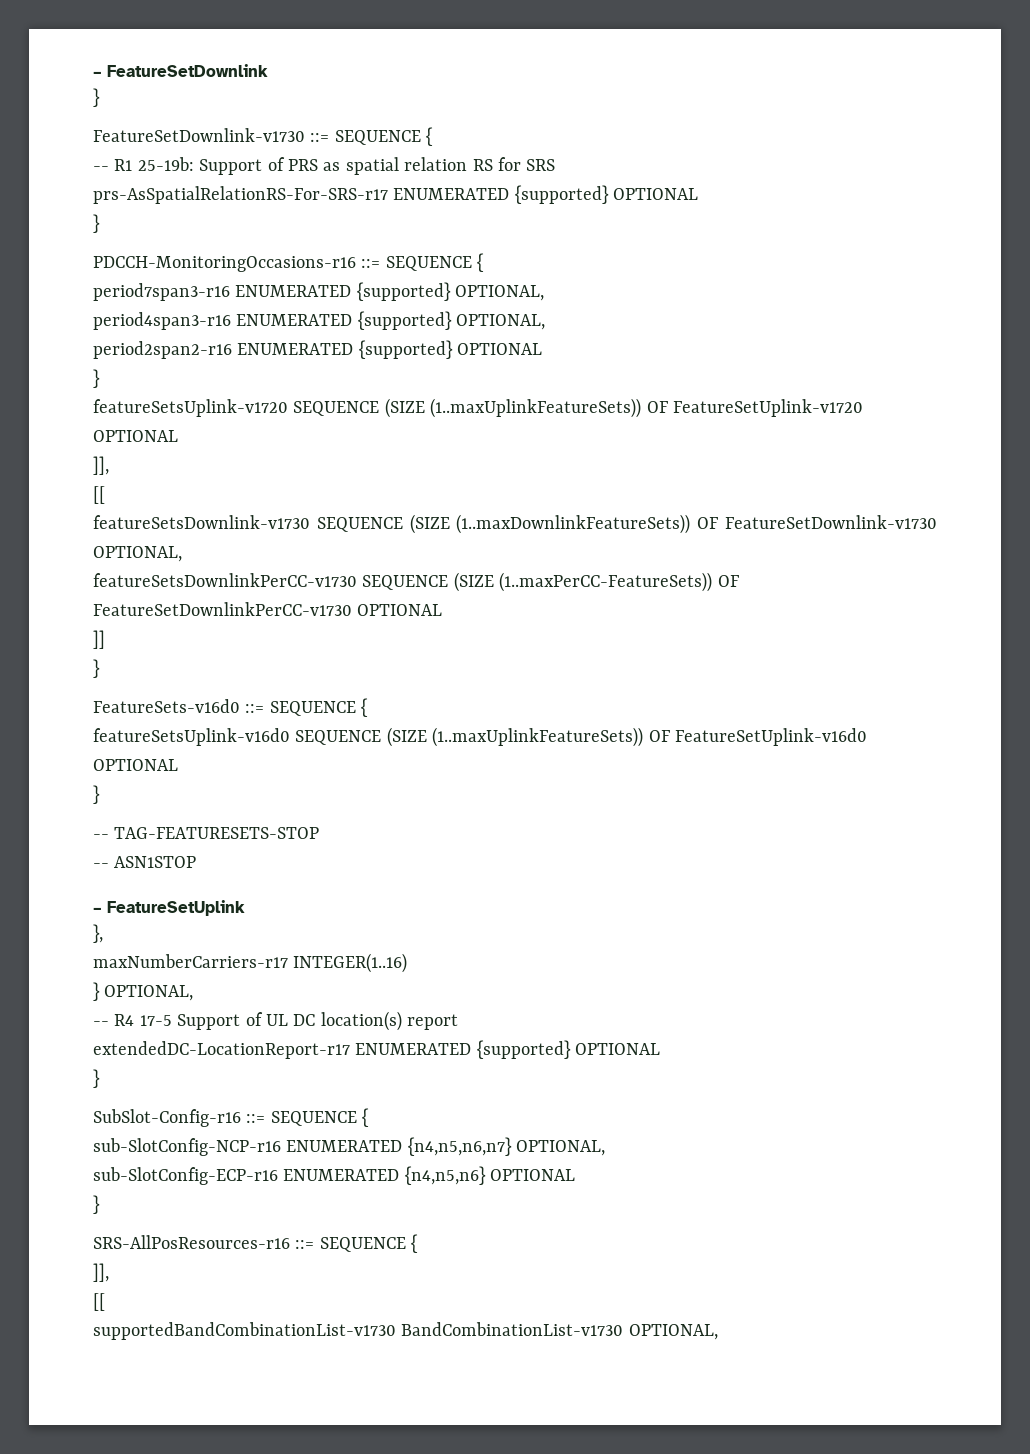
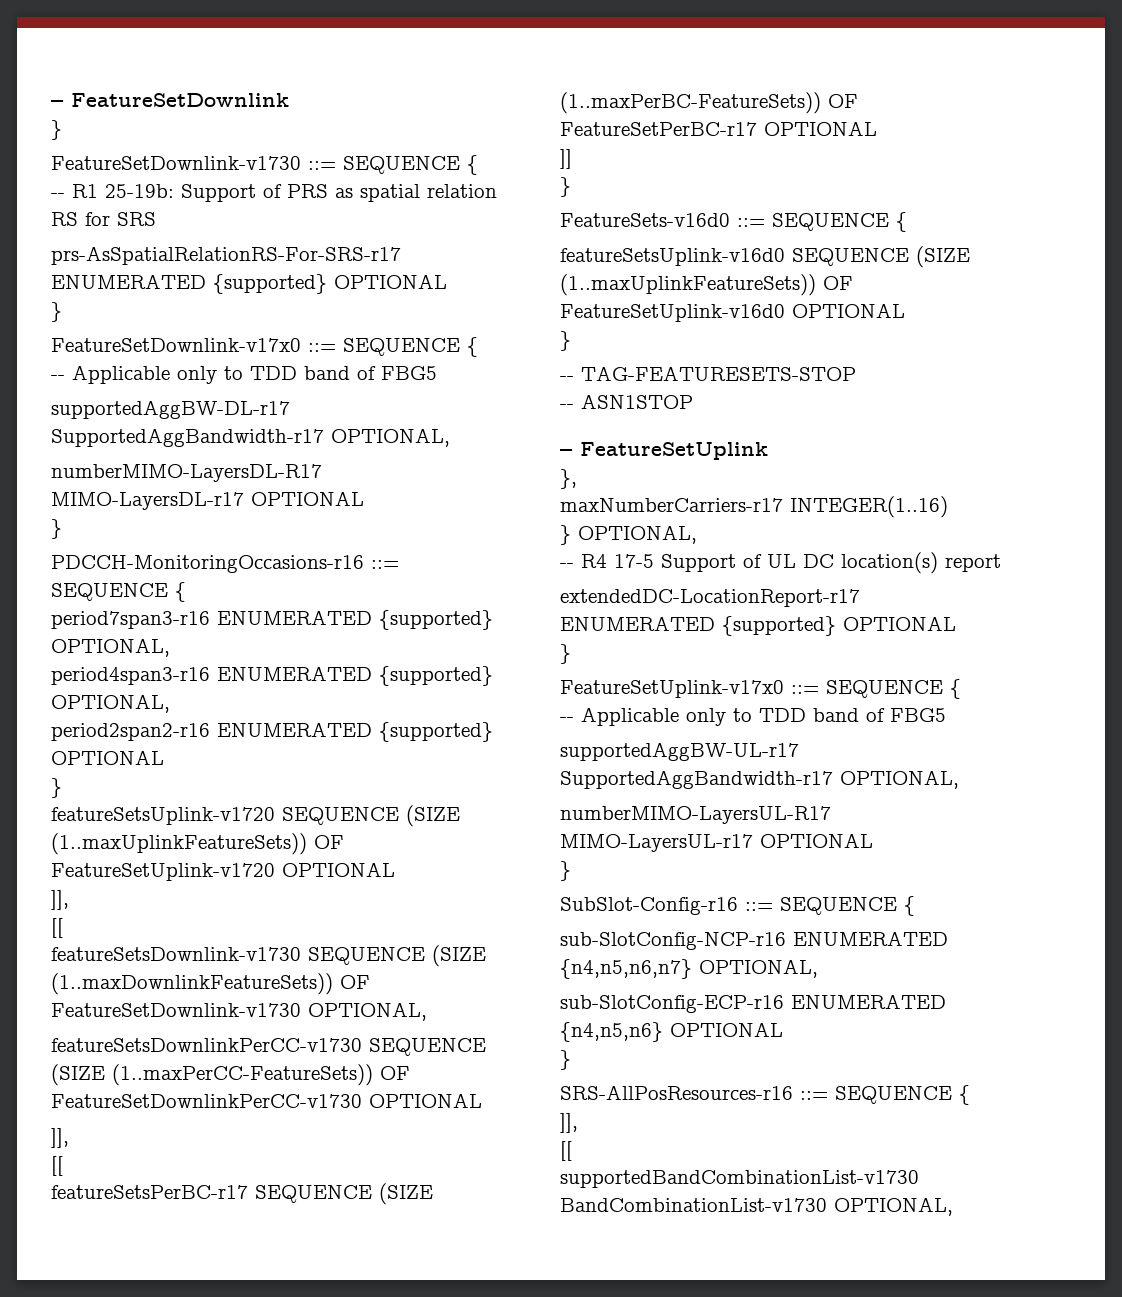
+ FeatureSetDownlink-v17x0 ::= SEQUENCE {
+ -- Applicable only to TDD band of FBG5
+ supportedAggBW-DL-r17 SupportedAggBandwidth-r17 OPTIONAL,
+ numberMIMO-LayersDL-R17 MIMO-LayersDL-r17 OPTIONAL
+ }
  featureSetsDownlinkPerCC-v1730 SEQUENCE (SIZE (1..maxPerCC-FeatureSets)) OF FeatureSetDownlinkPerCC-v1730 OPTIONAL
+ ]],
+ [[
+ featureSetsPerBC-r17 SEQUENCE (SIZE (1..maxPerBC-FeatureSets)) OF FeatureSetPerBC-r17 OPTIONAL
+ FeatureSetUplink-v17x0 ::= SEQUENCE {
+ -- Applicable only to TDD band of FBG5
+ supportedAggBW-UL-r17 SupportedAggBandwidth-r17 OPTIONAL,
+ numberMIMO-LayersUL-R17 MIMO-LayersUL-r17 OPTIONAL
+ }

